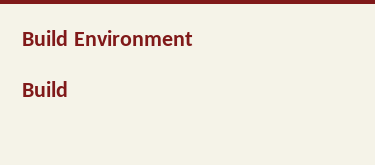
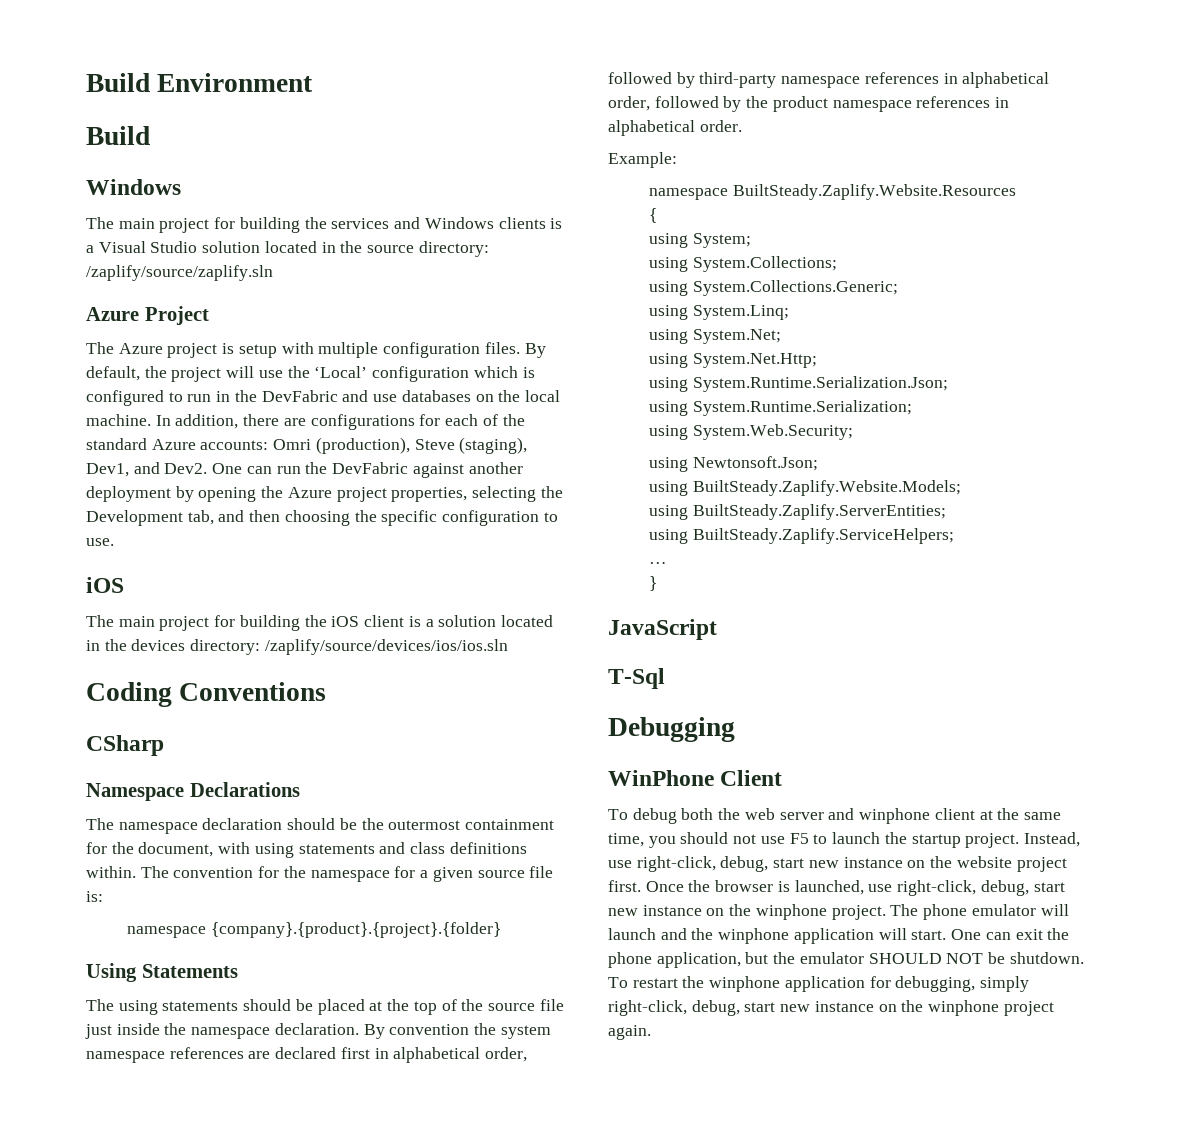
  Build Environment
  Build
+ Windows
+ The main project for building the services and Windows clients is a Visual Studio solution located in the source directory: /zaplify/source/zaplify.sln
+ Azure Project
+ The Azure project is setup with multiple configuration files. By default, the project will use the ‘Local’ configuration which is configured to run in the DevFabric and use databases on the local machine. In addition, there are configurations for each of the standard Azure accounts: Omri (production), Steve (staging), Dev1, and Dev2. One can run the DevFabric against another deployment by opening the Azure project properties, selecting the Development tab, and then choosing the specific configuration to use.
+ iOS
+ The main project for building the iOS client is a solution located in the devices directory: /zaplify/source/devices/ios/ios.sln
+ Coding Conventions
+ CSharp
+ Namespace Declarations
+ The namespace declaration should be the outermost containment for the document, with using statements and class definitions within. The convention for the namespace for a given source file is:
+ namespace {company}.{product}.{project}.{folder}
+ Using Statements
+ The using statements should be placed at the top of the source file just inside the namespace declaration. By convention the system namespace references are declared first in alphabetical order, followed by third-party namespace references in alphabetical order, followed by the product namespace references in alphabetical order.
+ Example:
+ namespace BuiltSteady.Zaplify.Website.Resources
+ {
+ using System;
+ using System.Collections;
+ using System.Collections.Generic;
+ using System.Linq;
+ using System.Net;
+ using System.Net.Http;
+ using System.Runtime.Serialization.Json;
+ using System.Runtime.Serialization;
+ using System.Web.Security;
+ using Newtonsoft.Json;
+ using BuiltSteady.Zaplify.Website.Models;
+ using BuiltSteady.Zaplify.ServerEntities;
+ using BuiltSteady.Zaplify.ServiceHelpers;
+ …
+ }
+ JavaScript
+ T-Sql
+ Debugging
+ WinPhone Client
+ To debug both the web server and winphone client at the same time, you should not use F5 to launch the startup project. Instead, use right-click, debug, start new instance on the website project first. Once the browser is launched, use right-click, debug, start new instance on the winphone project. The phone emulator will launch and the winphone application will start. One can exit the phone application, but the emulator SHOULD NOT be shutdown. To restart the winphone application for debugging, simply right-click, debug, start new instance on the winphone project again.

